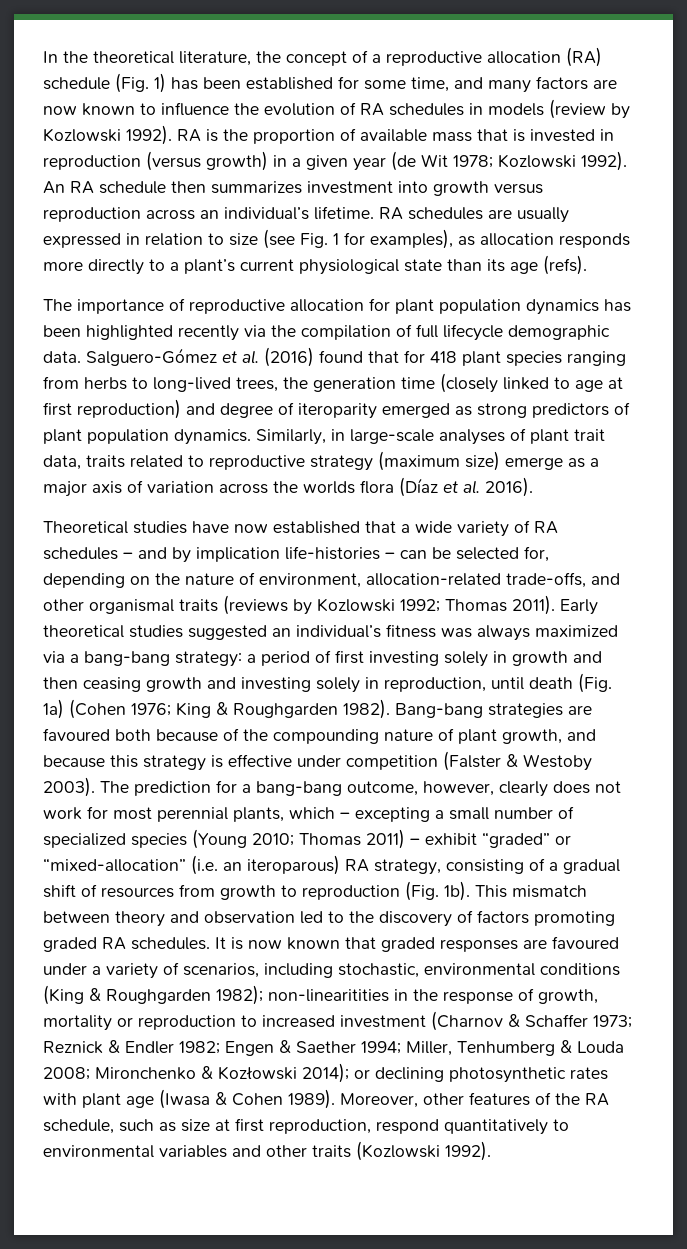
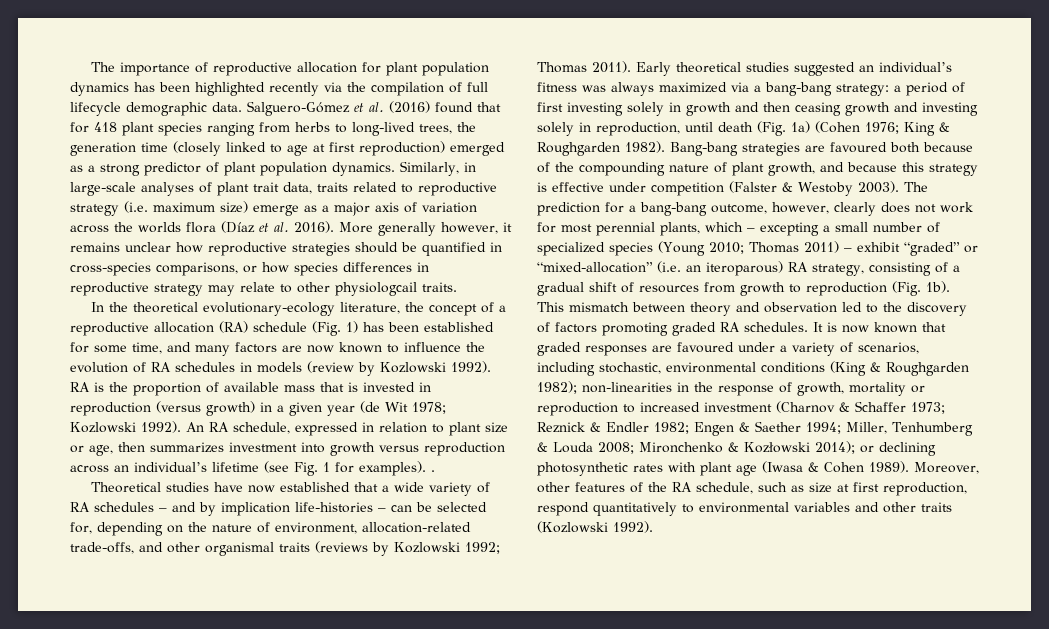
+ The importance of reproductive allocation for plant population dynamics has been highlighted recently via the compilation of full lifecycle demographic data. Salguero-Gómez et al. (2016) found that for 418 plant species ranging from herbs to long-lived trees, the generation time (closely linked to age at first reproduction) emerged as a strong predictor of plant population dynamics. Similarly, in large-scale analyses of plant trait data, traits related to reproductive strategy (i.e. maximum size) emerge as a major axis of variation across the worlds flora (Díaz et al. 2016). More generally however, it remains unclear how reproductive strategies should be quantified in cross-species comparisons, or how species differences in reproductive strategy may relate to other physiologcail traits.
- In the theoretical literature, the concept of a reproductive allocation (RA) schedule (Fig. 1) has been established for some time, and many factors are now known to influence the evolution of RA schedules in models (review by Kozlowski 1992).
+ In the theoretical evolutionary-ecology literature, the concept of a reproductive allocation (RA) schedule (Fig. 1) has been established for some time, and many factors are now known to influence the evolution of RA schedules in models (review by Kozlowski 1992).
- An RA schedule then summarizes investment into growth versus reproduction across an individual’s lifetime. RA schedules are usually expressed in relation to size (see Fig. 1 for examples), as allocation responds more directly to a plant’s current physiological state than its age (refs).
- The importance of reproductive allocation for plant population dynamics has been highlighted recently via the compilation of full lifecycle demographic data. Salguero-Gómez et al. (2016) found that for 418 plant species ranging from herbs to long-lived trees, the generation time (closely linked to age at first reproduction) and degree of iteroparity emerged as strong predictors of plant population dynamics. Similarly, in large-scale analyses of plant trait data, traits related to reproductive strategy (maximum size) emerge as a major axis of variation across the worlds flora (Díaz et al. 2016).
+ An RA schedule, expressed in relation to plant size or age, then summarizes investment into growth versus reproduction across an individual’s lifetime (see Fig. 1 for examples). .
- non-linearitities in the response of growth, mortality or reproduction to increased investment (Charnov & Schaffer 1973;
+ non-linearities in the response of growth, mortality or reproduction to increased investment (Charnov & Schaffer 1973;

